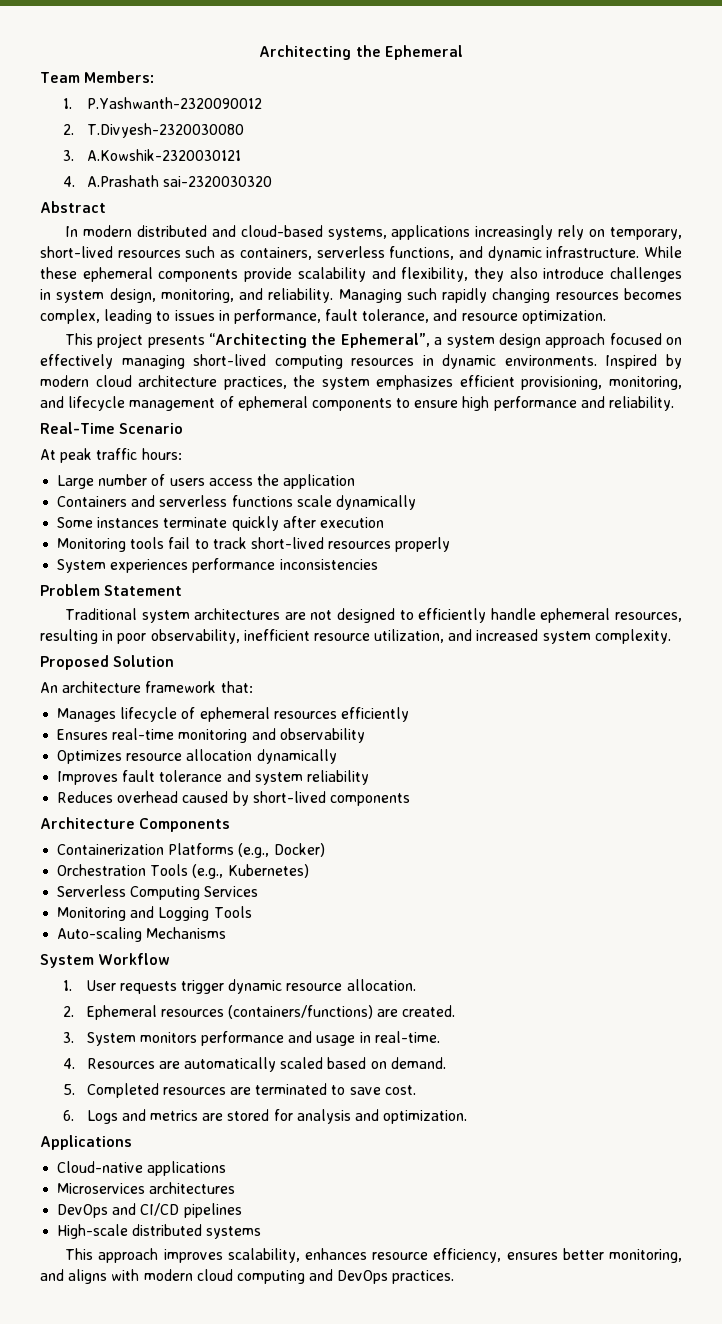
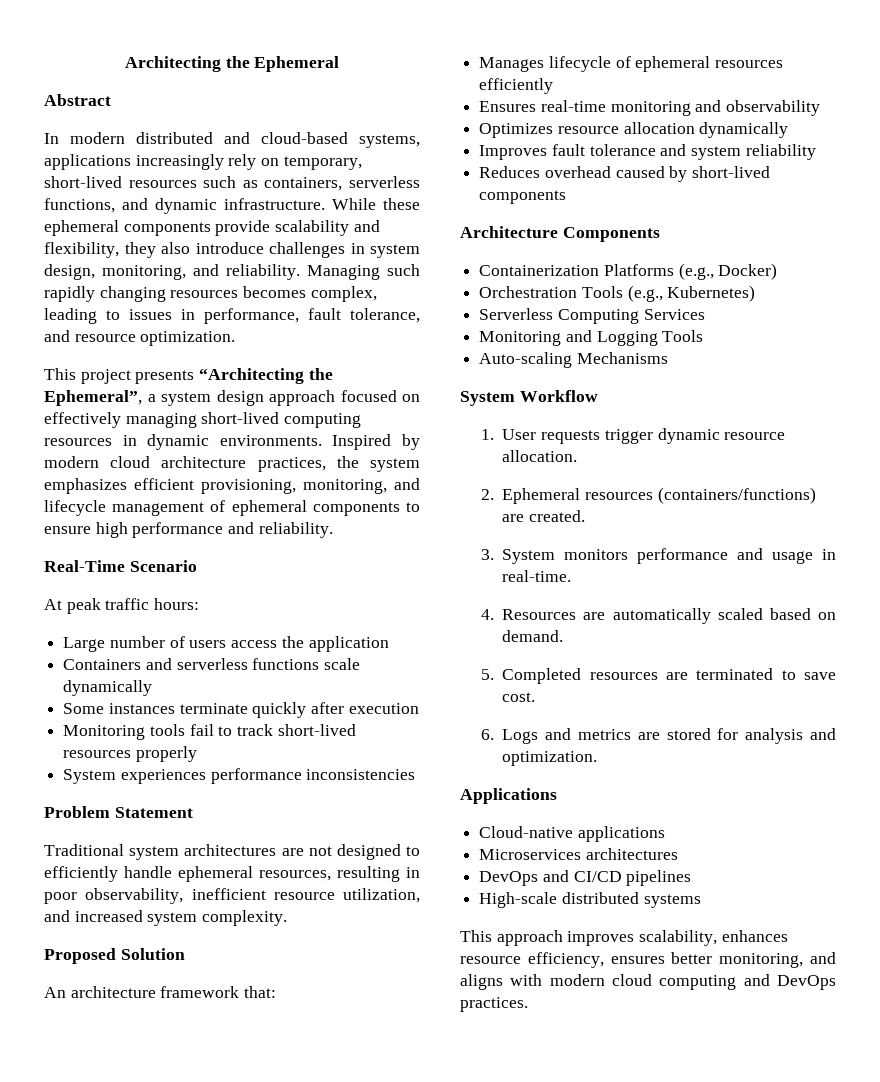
- Team Members:
- 1. P.Yashwanth-2320090012
- 2. T.Divyesh-2320030080
- 3. A.Kowshik-2320030121
- 4. A.Prashath sai-2320030320

